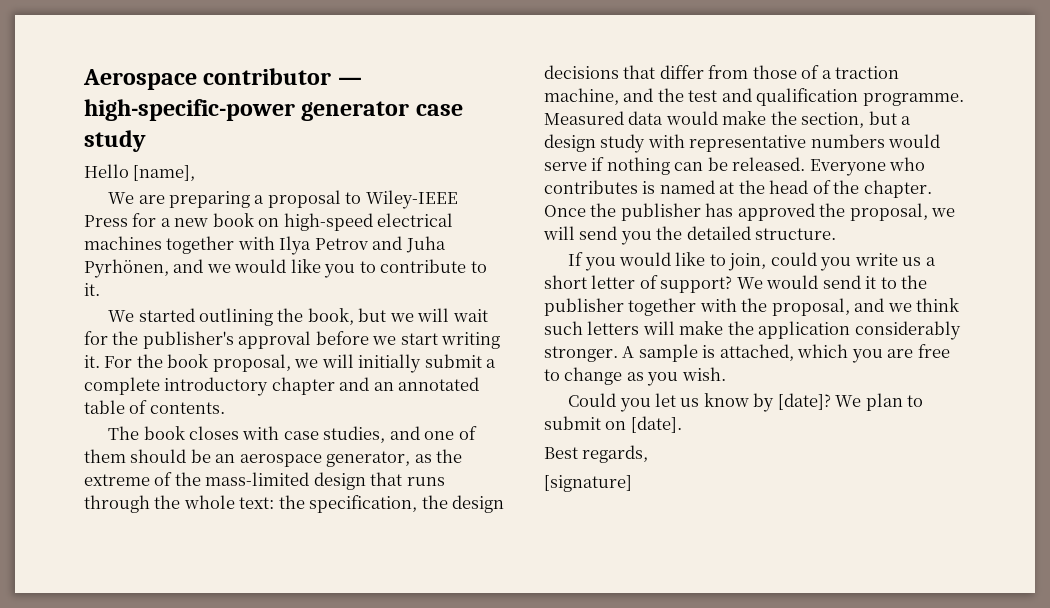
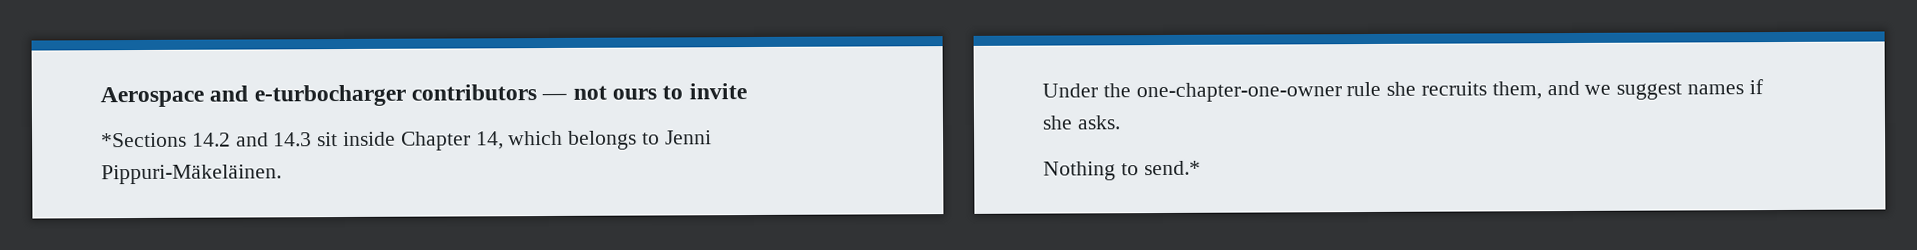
- Aerospace contributor — high-specific-power generator case study
- Hello [name],
- We are preparing a proposal to Wiley-IEEE Press for a new book on high-speed electrical machines together with Ilya Petrov and Juha Pyrhönen, and we would like you to contribute to it.
- We started outlining the book, but we will wait for the publisher's approval before we start writing it. For the book proposal, we will initially submit a complete introductory chapter and an annotated table of contents.
- The book closes with case studies, and one of them should be an aerospace generator, as the extreme of the mass-limited design that runs through the whole text: the specification, the design decisions that differ from those of a traction machine, and the test and qualification programme. Measured data would make the section, but a design study with representative numbers would serve if nothing can be released. Everyone who contributes is named at the head of the chapter. Once the publisher has approved the proposal, we will send you the detailed structure.
- If you would like to join, could you write us a short letter of support? We would send it to the publisher together with the proposal, and we think such letters will make the application considerably stronger. A sample is attached, which you are free to change as you wish.
- Could you let us know by [date]? We plan to submit on [date].
- Best regards,
- [signature]
+ Aerospace and e-turbocharger contributors — not ours to invite
+ *Sections 14.2 and 14.3 sit inside Chapter 14, which belongs to Jenni Pippuri-Mäkeläinen.
+ Under the one-chapter-one-owner rule she recruits them, and we suggest names if she asks.
+ Nothing to send.*

